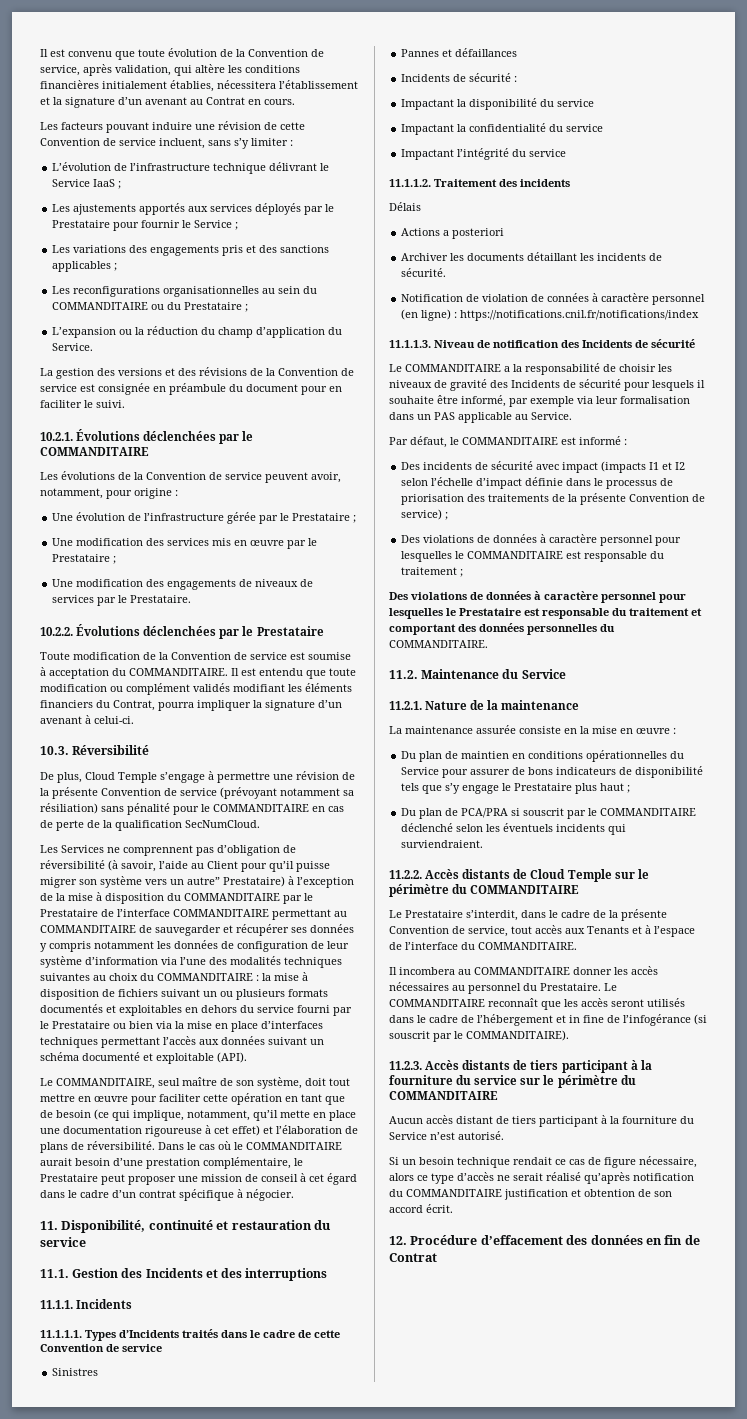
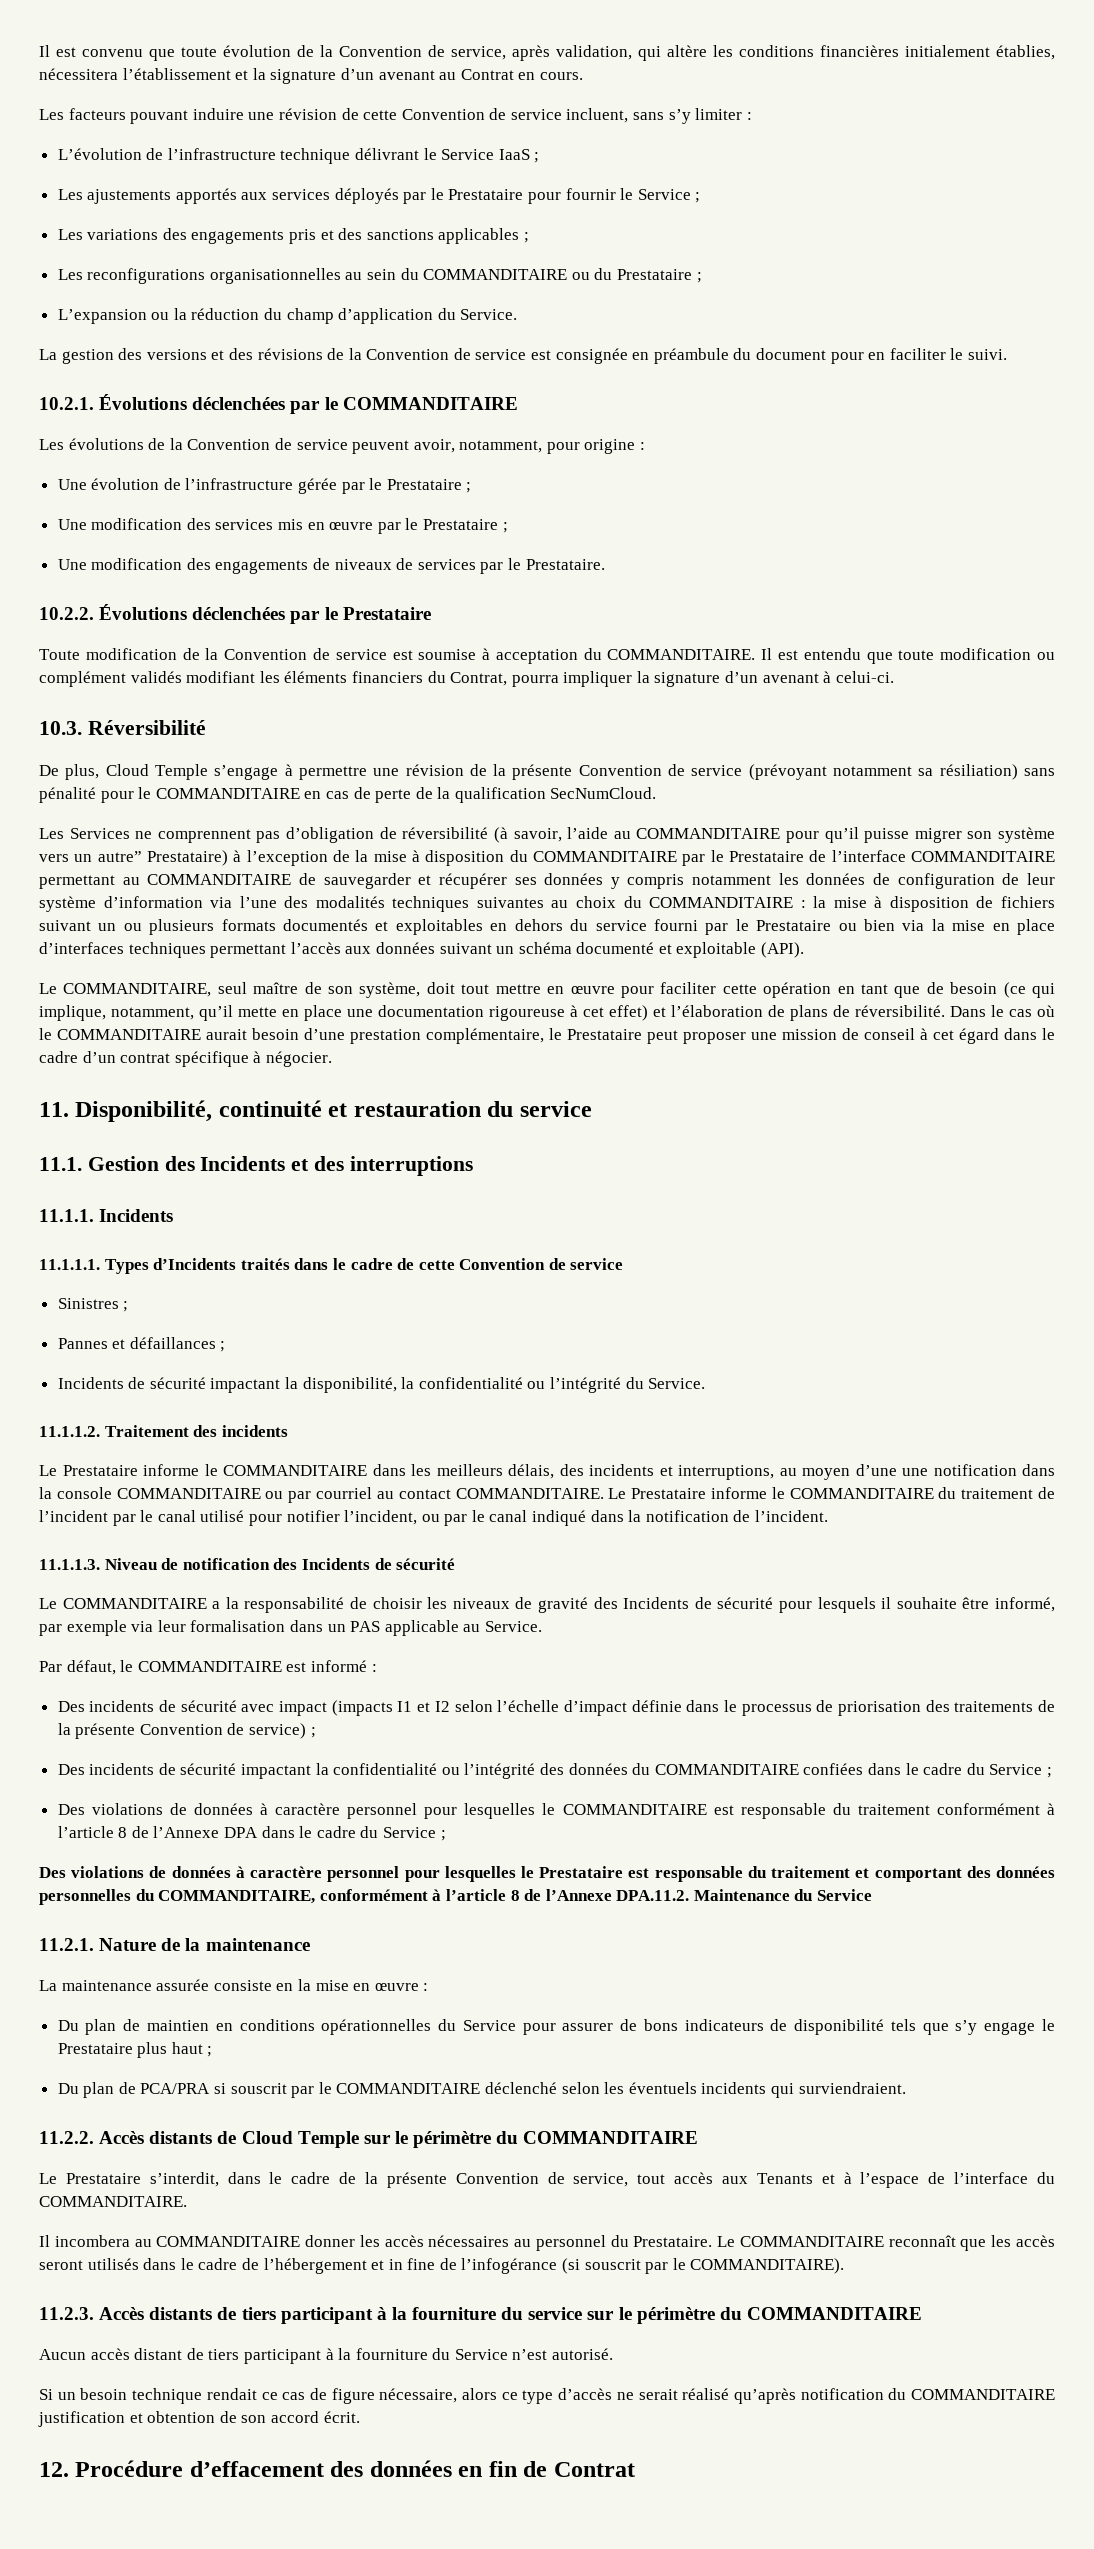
- Les Services ne comprennent pas d’obligation de réversibilité (à savoir, l’aide au Client pour qu’il puisse migrer son système vers un autre” Prestataire) à l’exception de la mise à disposition du COMMANDITAIRE par le Prestataire de l’interface COMMANDITAIRE permettant au COMMANDITAIRE de sauvegarder et récupérer ses données y compris notamment les données de configuration de leur système d’information via l’une des modalités techniques suivantes au choix du COMMANDITAIRE :
+ Les Services ne comprennent pas d’obligation de réversibilité (à savoir, l’aide au COMMANDITAIRE pour qu’il puisse migrer son système vers un autre” Prestataire) à l’exception de la mise à disposition du COMMANDITAIRE par le Prestataire de l’interface COMMANDITAIRE permettant au COMMANDITAIRE de sauvegarder et récupérer ses données y compris notamment les données de configuration de leur système d’information via l’une des modalités techniques suivantes au choix du COMMANDITAIRE :
- Sinistres
+ Sinistres ;
- Pannes et défaillances
- Incidents de sécurité :
- Impactant la disponibilité du service
- Impactant la confidentialité du service
- Impactant l’intégrité du service
+ Pannes et défaillances ;
+ Incidents de sécurité impactant la disponibilité, la confidentialité ou l’intégrité du Service.
- Délais
- Actions a posteriori
- Archiver les documents détaillant les incidents de sécurité.
- Notification de violation de connées à caractère personnel (en ligne) : https://notifications.cnil.fr/notifications/index
+ Le Prestataire informe le COMMANDITAIRE dans les meilleurs délais, des incidents et interruptions, au moyen d’une une notification dans la console COMMANDITAIRE ou par courriel au contact COMMANDITAIRE. Le Prestataire informe le COMMANDITAIRE du traitement de l’incident par le canal utilisé pour notifier l’incident, ou par le canal indiqué dans la notification de l’incident.
+ Des incidents de sécurité impactant la confidentialité ou l’intégrité des données du COMMANDITAIRE confiées dans le cadre du Service ;
- Des violations de données à caractère personnel pour lesquelles le COMMANDITAIRE est responsable du traitement ;
+ Des violations de données à caractère personnel pour lesquelles le COMMANDITAIRE est responsable du traitement conformément à l’article 8 de l’Annexe DPA dans le cadre du Service ;
- Des violations de données à caractère personnel pour lesquelles le Prestataire est responsable du traitement et comportant des données personnelles du COMMANDITAIRE.
- 11.2. Maintenance du Service
+ Des violations de données à caractère personnel pour lesquelles le Prestataire est responsable du traitement et comportant des données personnelles du COMMANDITAIRE, conformément à l’article 8 de l’Annexe DPA.11.2. Maintenance du Service

